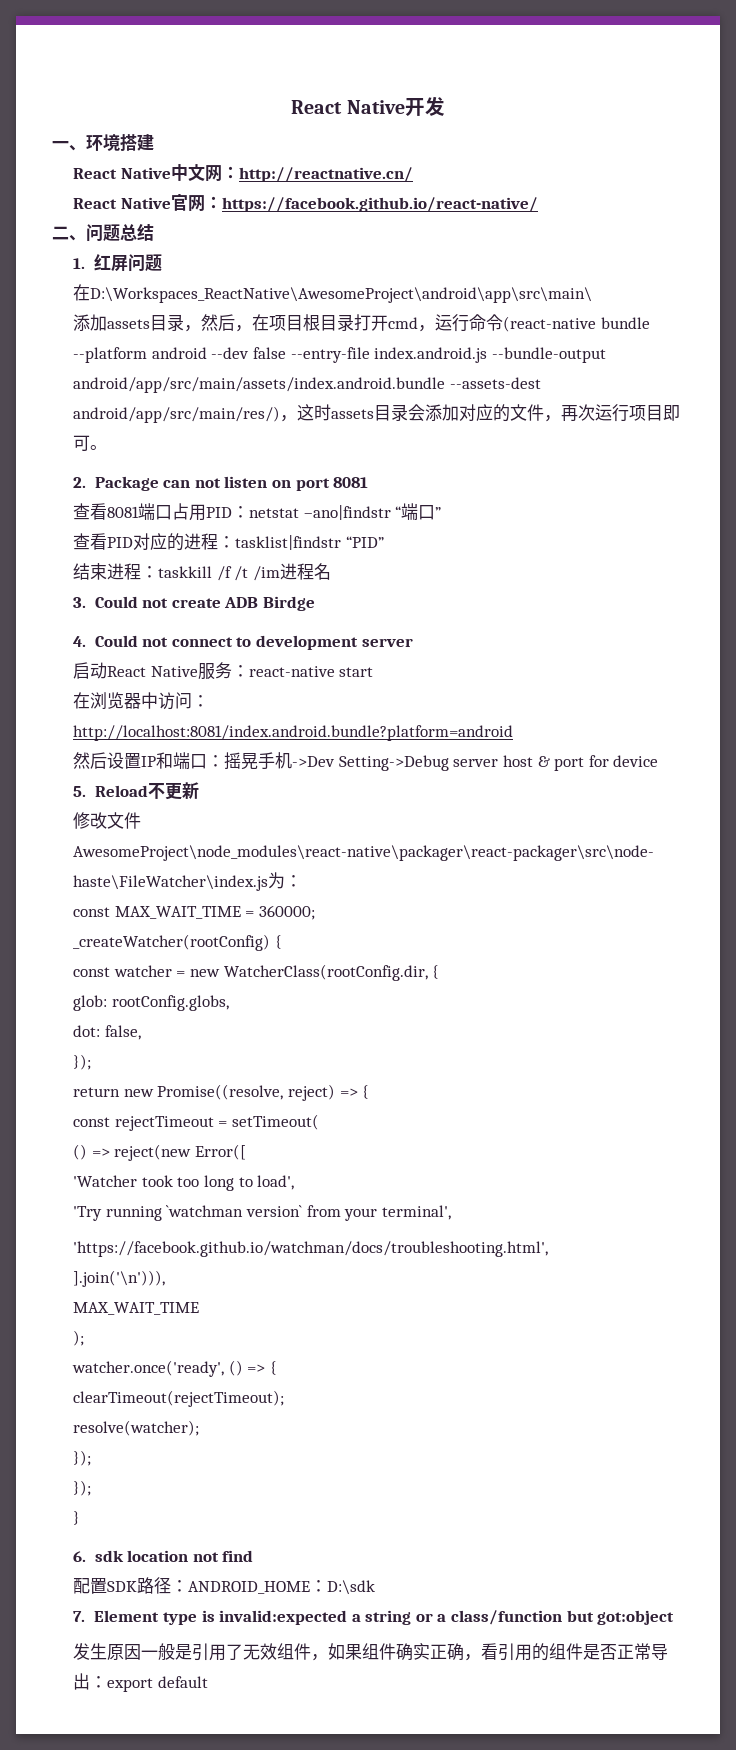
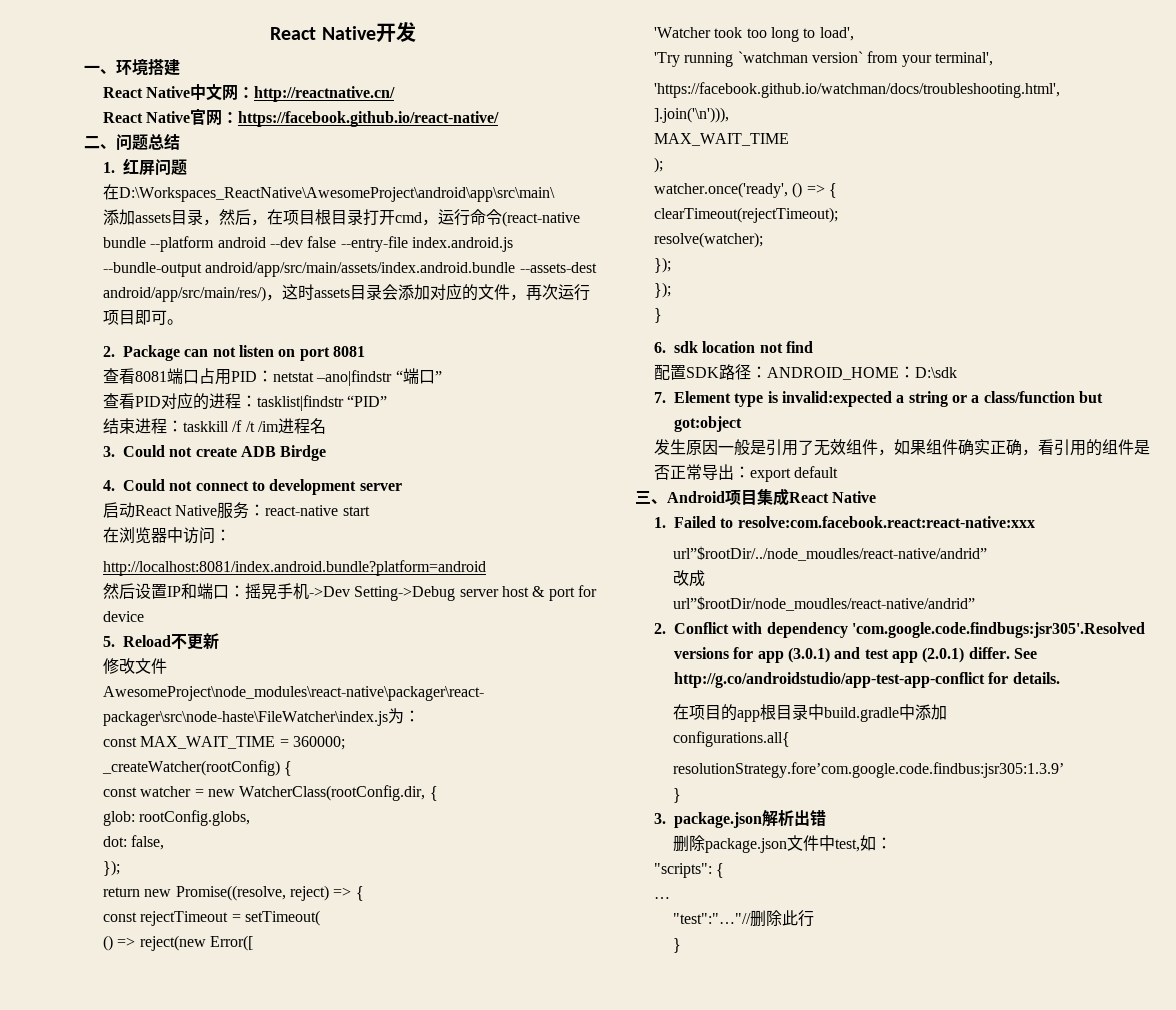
+ 三、Android项目集成React Native
+ 1. Failed to resolve:com.facebook.react:react-native:xxx
+ url”$rootDir/../node_moudles/react-native/andrid”
+ 改成
+ url”$rootDir/node_moudles/react-native/andrid”
+ 2. Conflict with dependency 'com.google.code.findbugs:jsr305'.Resolved versions for app (3.0.1) and test app (2.0.1) differ. See http://g.co/androidstudio/app-test-app-conflict for details.
+ 在项目的app根目录中build.gradle中添加
+ configurations.all{
+ resolutionStrategy.fore’com.google.code.findbus:jsr305:1.3.9’
+ }
+ 3. package.json解析出错
+ 删除package.json文件中test,如：
+ "scripts": {
+ …
+ "test":"…"//删除此行
+ }

